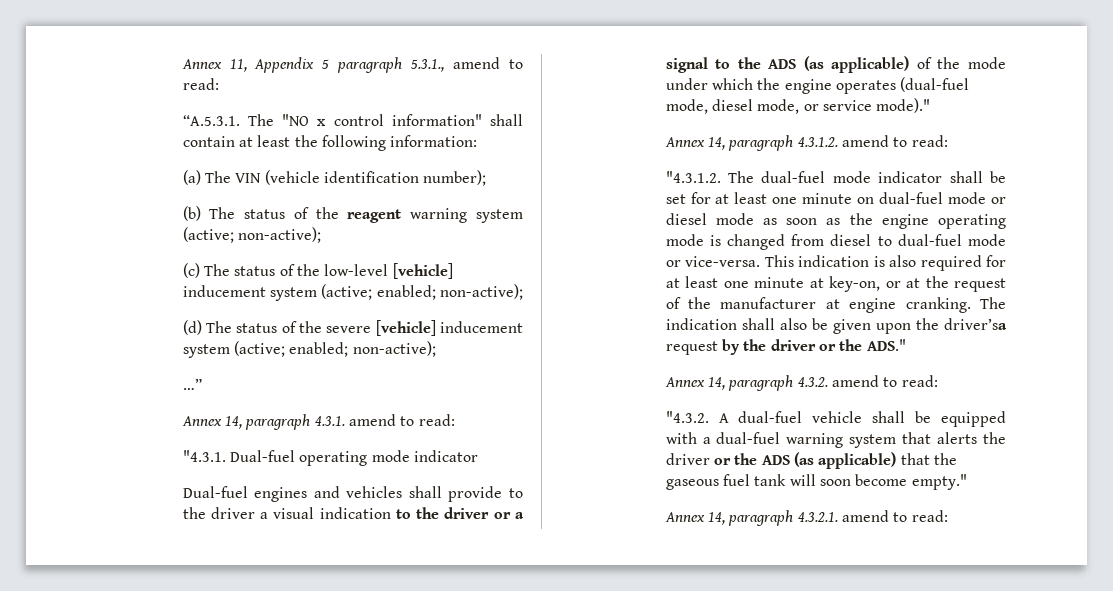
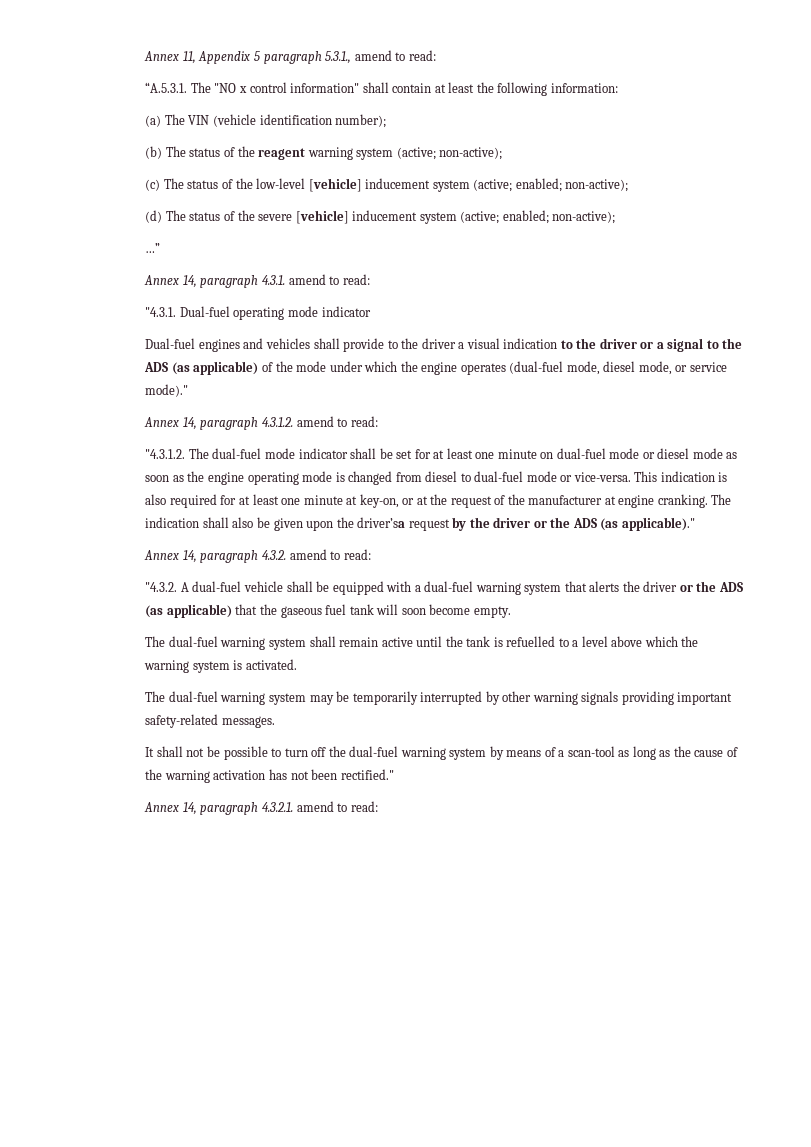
- The indication shall also be given upon the driver’sa request by the driver or the ADS."
+ The indication shall also be given upon the driver’sa request by the driver or the ADS (as applicable)."
- "4.3.2. A dual-fuel vehicle shall be equipped with a dual-fuel warning system that alerts the driver or the ADS (as applicable) that the gaseous fuel tank will soon become empty."
+ "4.3.2. A dual-fuel vehicle shall be equipped with a dual-fuel warning system that alerts the driver or the ADS (as applicable) that the gaseous fuel tank will soon become empty.
+ The dual-fuel warning system shall remain active until the tank is refuelled to a level above which the warning system is activated.
+ The dual-fuel warning system may be temporarily interrupted by other warning signals providing important safety-related messages.
+ It shall not be possible to turn off the dual-fuel warning system by means of a scan-tool as long as the cause of the warning activation has not been rectified."

